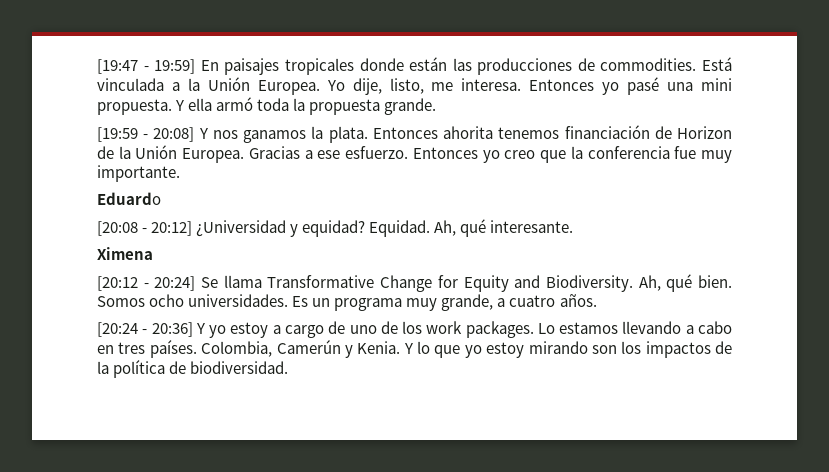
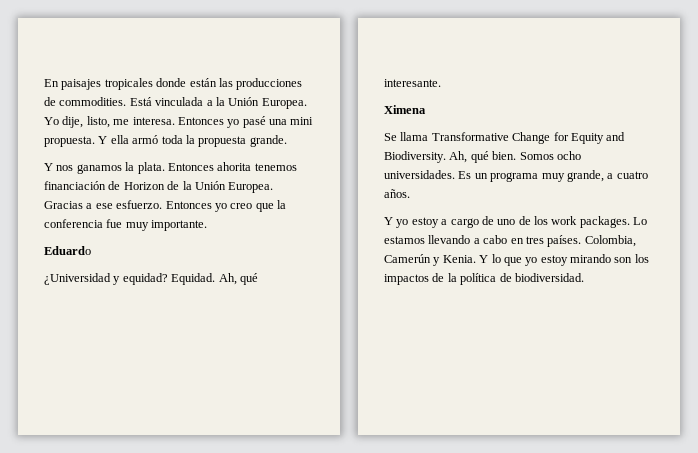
- [19:47 - 19:59] En paisajes tropicales donde están las producciones de commodities.
+ En paisajes tropicales donde están las producciones de commodities.
- [19:59 - 20:08] Y nos ganamos la plata.
+ Y nos ganamos la plata.
- [20:08 - 20:12] ¿Universidad y equidad?
+ ¿Universidad y equidad?
- [20:12 - 20:24] Se llama Transformative Change for Equity and Biodiversity.
+ Se llama Transformative Change for Equity and Biodiversity.
- [20:24 - 20:36] Y yo estoy a cargo de uno de los work packages.
+ Y yo estoy a cargo de uno de los work packages.

